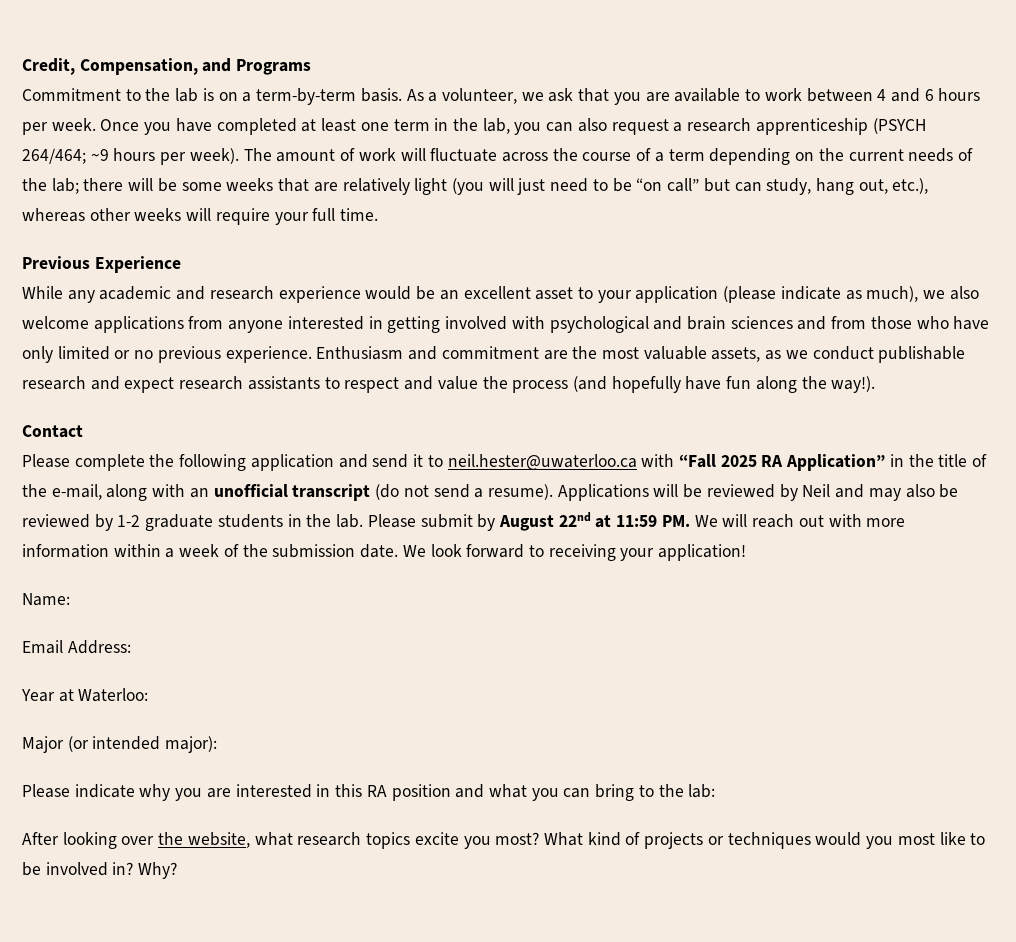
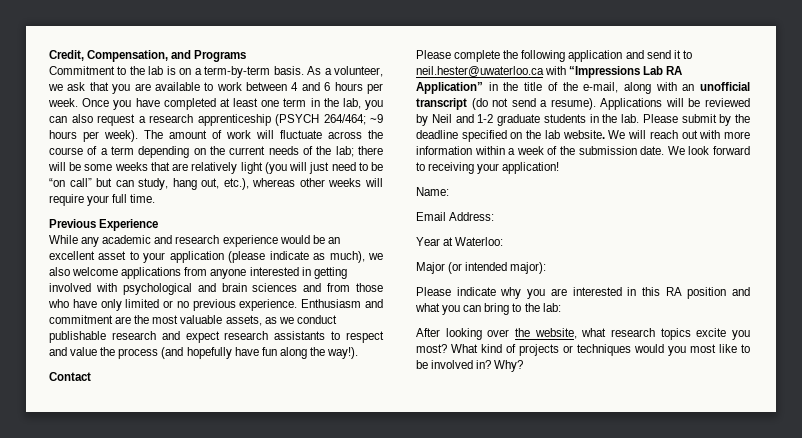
- Please complete the following application and send it to neil.hester@uwaterloo.ca with “Fall 2025 RA Application” in the title of the e-mail, along with an unofficial transcript (do not send a resume).
+ Please complete the following application and send it to neil.hester@uwaterloo.ca with “Impressions Lab RA Application” in the title of the e-mail, along with an unofficial transcript (do not send a resume).
- Applications will be reviewed by Neil and may also be reviewed by 1-2 graduate students in the lab.
+ Applications will be reviewed by Neil and 1-2 graduate students in the lab.
- Please submit by August 22nd at 11:59 PM. We will reach out with more information within a week of the submission date.
+ Please submit by the deadline specified on the lab website. We will reach out with more information within a week of the submission date.

